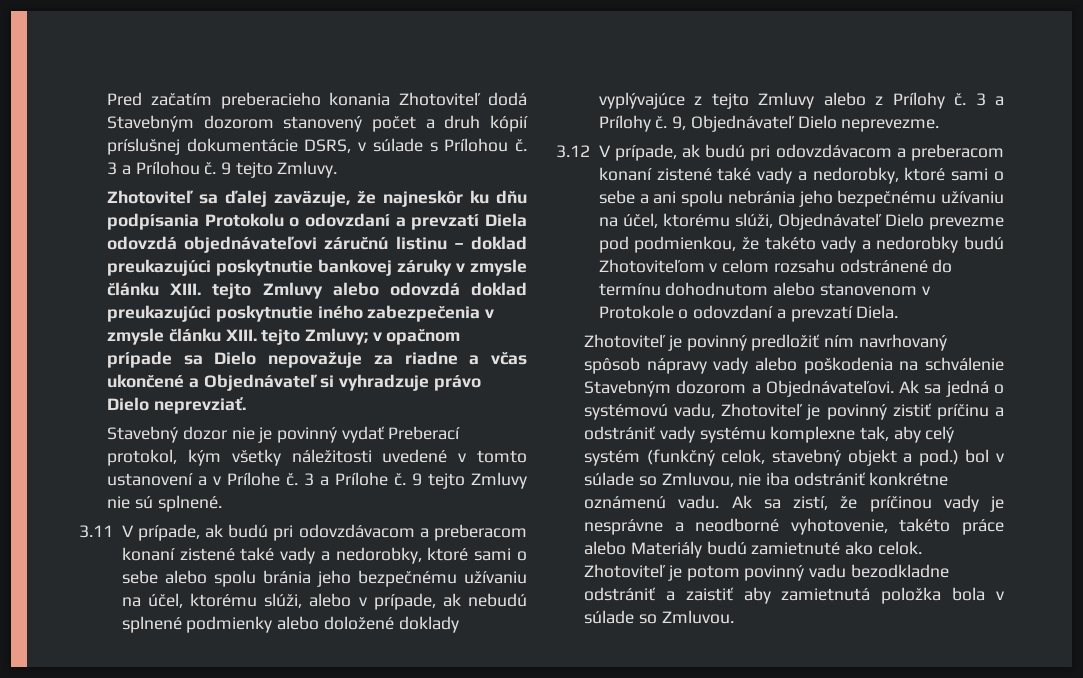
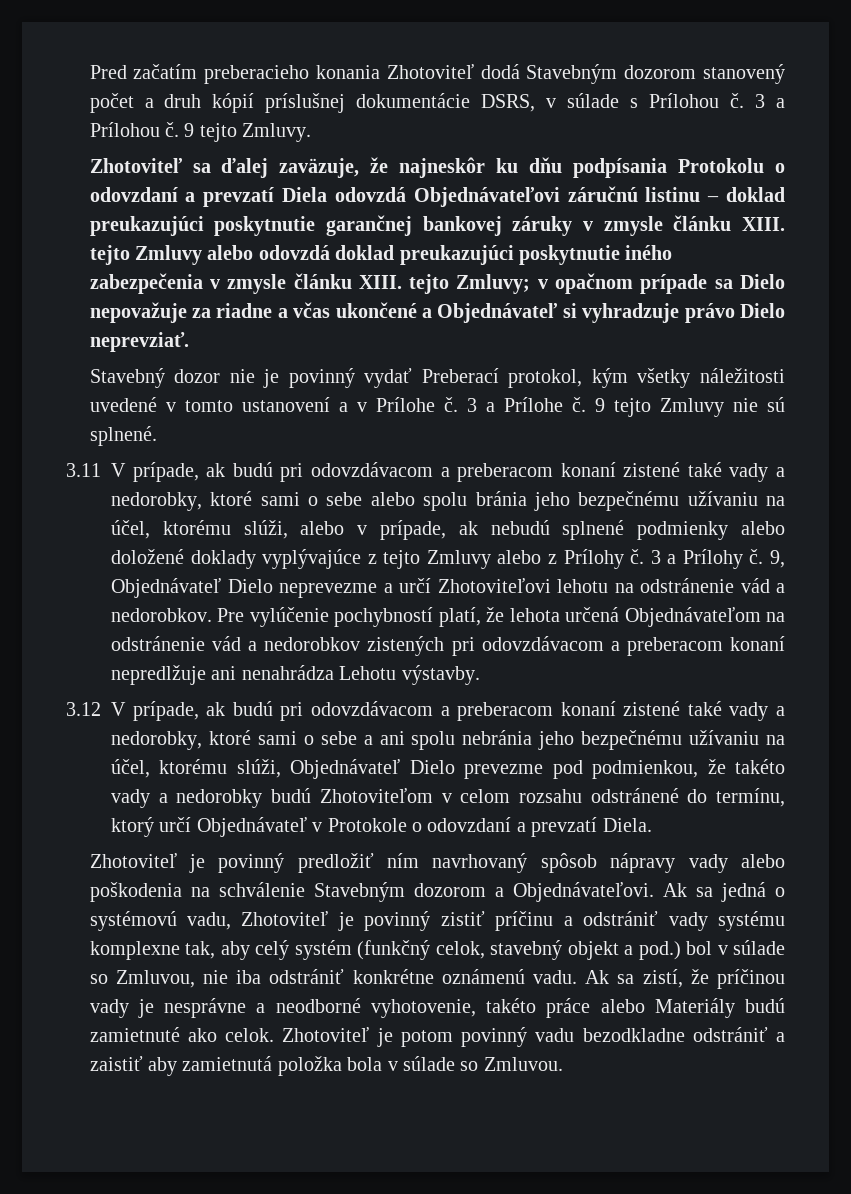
- Zhotoviteľ sa ďalej zaväzuje, že najneskôr ku dňu podpísania Protokolu o odovzdaní a prevzatí Diela odovzdá objednávateľovi záručnú listinu – doklad preukazujúci poskytnutie bankovej záruky v zmysle článku XIII. tejto Zmluvy alebo odovzdá doklad preukazujúci poskytnutie iného zabezpečenia v zmysle článku XIII. tejto Zmluvy;
+ Zhotoviteľ sa ďalej zaväzuje, že najneskôr ku dňu podpísania Protokolu o odovzdaní a prevzatí Diela odovzdá Objednávateľovi záručnú listinu – doklad preukazujúci poskytnutie garančnej bankovej záruky v zmysle článku XIII. tejto Zmluvy alebo odovzdá doklad preukazujúci poskytnutie iného zabezpečenia v zmysle článku XIII. tejto Zmluvy;
- 9, Objednávateľ Dielo neprevezme.
+ 9, Objednávateľ Dielo neprevezme a určí Zhotoviteľovi lehotu na odstránenie vád a nedorobkov. Pre vylúčenie pochybností platí, že lehota určená Objednávateľom na odstránenie vád a nedorobkov zistených pri odovzdávacom a preberacom konaní nepredlžuje ani nenahrádza Lehotu výstavby.
- 3.12 V prípade, ak budú pri odovzdávacom a preberacom konaní zistené také vady a nedorobky, ktoré sami o sebe a ani spolu nebránia jeho bezpečnému užívaniu na účel, ktorému slúži, Objednávateľ Dielo prevezme pod podmienkou, že takéto vady a nedorobky budú Zhotoviteľom v celom rozsahu odstránené do termínu dohodnutom alebo stanovenom v Protokole o odovzdaní a prevzatí Diela.
+ 3.12 V prípade, ak budú pri odovzdávacom a preberacom konaní zistené také vady a nedorobky, ktoré sami o sebe a ani spolu nebránia jeho bezpečnému užívaniu na účel, ktorému slúži, Objednávateľ Dielo prevezme pod podmienkou, že takéto vady a nedorobky budú Zhotoviteľom v celom rozsahu odstránené do termínu, ktorý určí Objednávateľ v Protokole o odovzdaní a prevzatí Diela.

